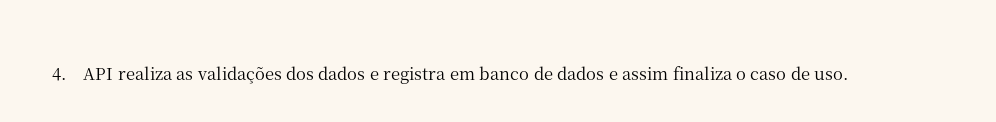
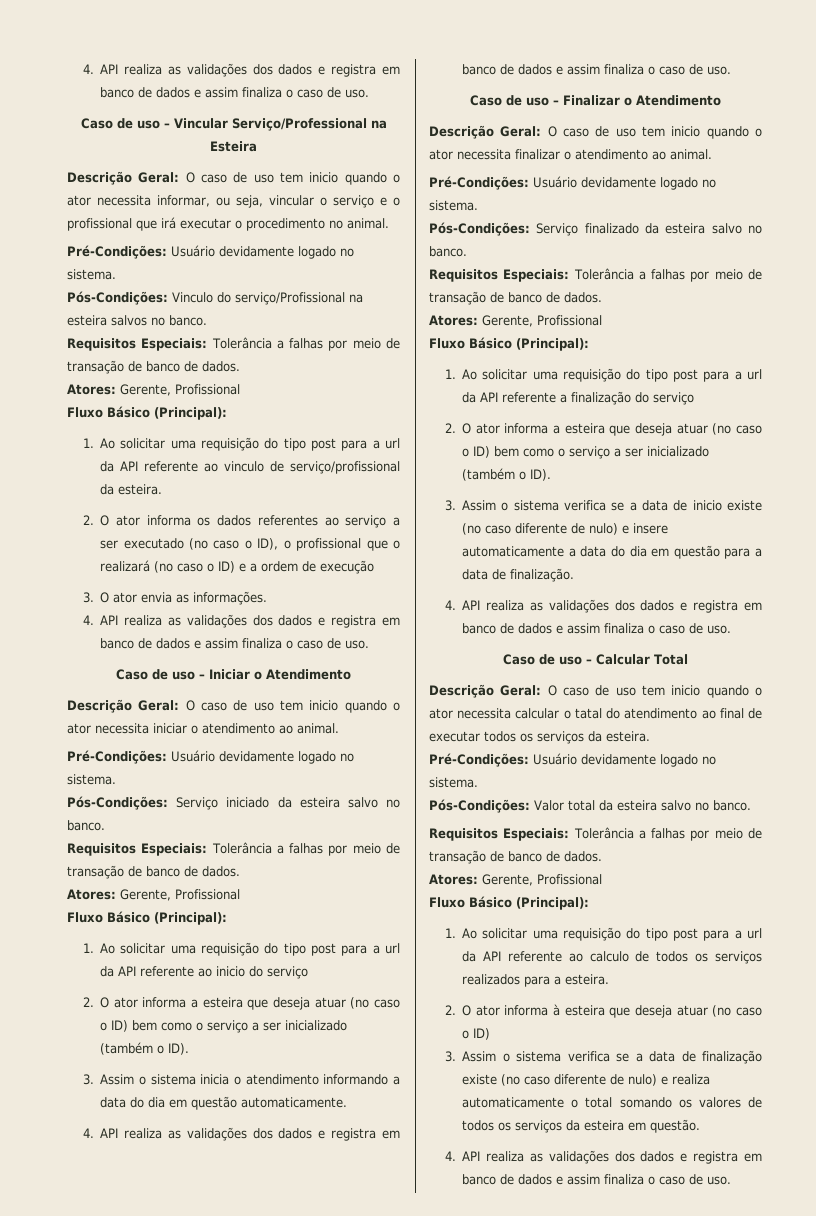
+ Caso de uso – Vincular Serviço/Professional na Esteira
+ Descrição Geral: O caso de uso tem inicio quando o ator necessita informar, ou seja, vincular o serviço e o profissional que irá executar o procedimento no animal.
+ Pré-Condições: Usuário devidamente logado no sistema.
+ Pós-Condições: Vinculo do serviço/Profissional na esteira salvos no banco.
+ Requisitos Especiais: Tolerância a falhas por meio de transação de banco de dados.
+ Atores: Gerente, Profissional
+ Fluxo Básico (Principal):
+ 1. Ao solicitar uma requisição do tipo post para a url da API referente ao vinculo de serviço/profissional da esteira.
+ 2. O ator informa os dados referentes ao serviço a ser executado (no caso o ID), o profissional que o realizará (no caso o ID) e a ordem de execução
+ 3. O ator envia as informações.
+ 4. API realiza as validações dos dados e registra em banco de dados e assim finaliza o caso de uso.
+ Caso de uso – Iniciar o Atendimento
+ Descrição Geral: O caso de uso tem inicio quando o ator necessita iniciar o atendimento ao animal.
+ Pré-Condições: Usuário devidamente logado no sistema.
+ Pós-Condições: Serviço iniciado da esteira salvo no banco.
+ Requisitos Especiais: Tolerância a falhas por meio de transação de banco de dados.
+ Atores: Gerente, Profissional
+ Fluxo Básico (Principal):
+ 1. Ao solicitar uma requisição do tipo post para a url da API referente ao inicio do serviço
+ 2. O ator informa a esteira que deseja atuar (no caso o ID) bem como o serviço a ser inicializado (também o ID).
+ 3. Assim o sistema inicia o atendimento informando a data do dia em questão automaticamente.
+ 4. API realiza as validações dos dados e registra em banco de dados e assim finaliza o caso de uso.
+ Caso de uso – Finalizar o Atendimento
+ Descrição Geral: O caso de uso tem inicio quando o ator necessita finalizar o atendimento ao animal.
+ Pré-Condições: Usuário devidamente logado no sistema.
+ Pós-Condições: Serviço finalizado da esteira salvo no banco.
+ Requisitos Especiais: Tolerância a falhas por meio de transação de banco de dados.
+ Atores: Gerente, Profissional
+ Fluxo Básico (Principal):
+ 1. Ao solicitar uma requisição do tipo post para a url da API referente a finalização do serviço
+ 2. O ator informa a esteira que deseja atuar (no caso o ID) bem como o serviço a ser inicializado (também o ID).
+ 3. Assim o sistema verifica se a data de inicio existe (no caso diferente de nulo) e insere automaticamente a data do dia em questão para a data de finalização.
+ 4. API realiza as validações dos dados e registra em banco de dados e assim finaliza o caso de uso.
+ Caso de uso – Calcular Total
+ Descrição Geral: O caso de uso tem inicio quando o ator necessita calcular o tatal do atendimento ao final de executar todos os serviços da esteira.
+ Pré-Condições: Usuário devidamente logado no sistema.
+ Pós-Condições: Valor total da esteira salvo no banco.
+ Requisitos Especiais: Tolerância a falhas por meio de transação de banco de dados.
+ Atores: Gerente, Profissional
+ Fluxo Básico (Principal):
+ 1. Ao solicitar uma requisição do tipo post para a url da API referente ao calculo de todos os serviços realizados para a esteira.
+ 2. O ator informa à esteira que deseja atuar (no caso o ID)
+ 3. Assim o sistema verifica se a data de finalização existe (no caso diferente de nulo) e realiza automaticamente o total somando os valores de todos os serviços da esteira em questão.
+ 4. API realiza as validações dos dados e registra em banco de dados e assim finaliza o caso de uso.

